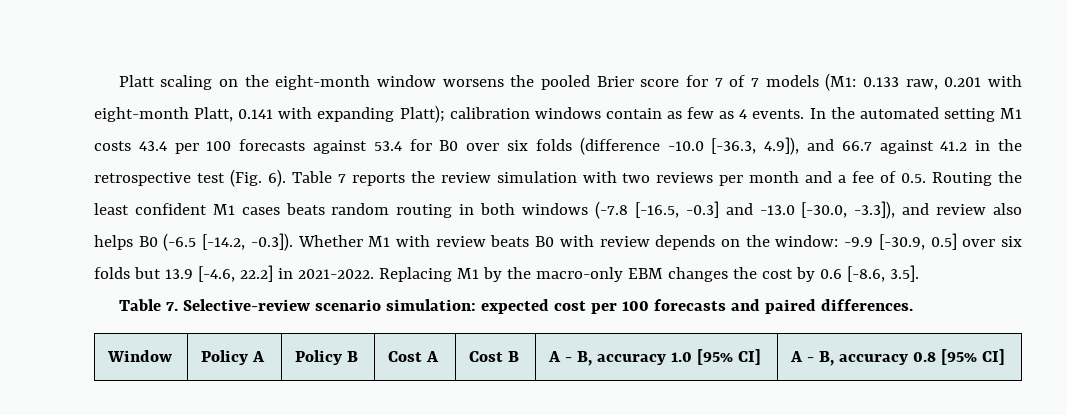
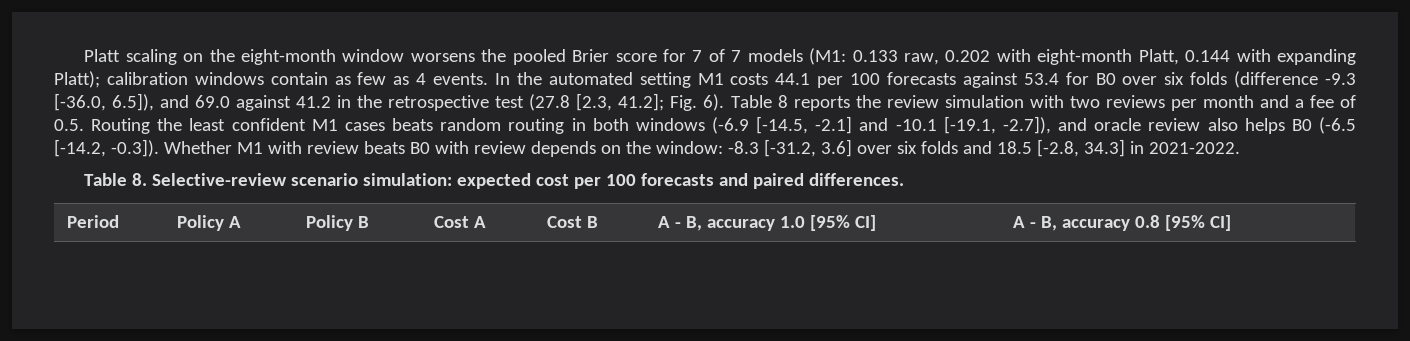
- Platt scaling on the eight-month window worsens the pooled Brier score for 7 of 7 models (M1: 0.133 raw, 0.201 with eight-month Platt, 0.141 with expanding Platt); calibration windows contain as few as 4 events.
+ Platt scaling on the eight-month window worsens the pooled Brier score for 7 of 7 models (M1: 0.133 raw, 0.202 with eight-month Platt, 0.144 with expanding Platt); calibration windows contain as few as 4 events.
- In the automated setting M1 costs 43.4 per 100 forecasts against 53.4 for B0 over six folds (difference -10.0 [-36.3, 4.9]), and 66.7 against 41.2 in the retrospective test (Fig. 6).
+ In the automated setting M1 costs 44.1 per 100 forecasts against 53.4 for B0 over six folds (difference -9.3 [-36.0, 6.5]), and 69.0 against 41.2 in the retrospective test (27.8 [2.3, 41.2]; Fig. 6).
- Table 7 reports the review simulation with two reviews per month and a fee of 0.5. Routing the least confident M1 cases beats random routing in both windows (-7.8 [-16.5, -0.3] and -13.0 [-30.0, -3.3]), and review also helps B0 (-6.5 [-14.2, -0.3]). Whether M1 with review beats B0 with review depends on the window: -9.9 [-30.9, 0.5] over six folds but 13.9 [-4.6, 22.2] in 2021-2022. Replacing M1 by the macro-only EBM changes the cost by 0.6 [-8.6, 3.5].
- Table 7. Selective-review scenario simulation: expected cost per 100 forecasts and paired differences.
+ Table 8 reports the review simulation with two reviews per month and a fee of 0.5. Routing the least confident M1 cases beats random routing in both windows (-6.9 [-14.5, -2.1] and -10.1 [-19.1, -2.7]), and oracle review also helps B0 (-6.5 [-14.2, -0.3]). Whether M1 with review beats B0 with review depends on the window: -8.3 [-31.2, 3.6] over six folds and 18.5 [-2.8, 34.3] in 2021-2022.
+ Table 8. Selective-review scenario simulation: expected cost per 100 forecasts and paired differences.
- Window | Policy A | Policy B | Cost A | Cost B | A - B, accuracy 1.0 [95% CI] | A - B, accuracy 0.8 [95% CI]
+ Period | Policy A | Policy B | Cost A | Cost B | A - B, accuracy 1.0 [95% CI] | A - B, accuracy 0.8 [95% CI]

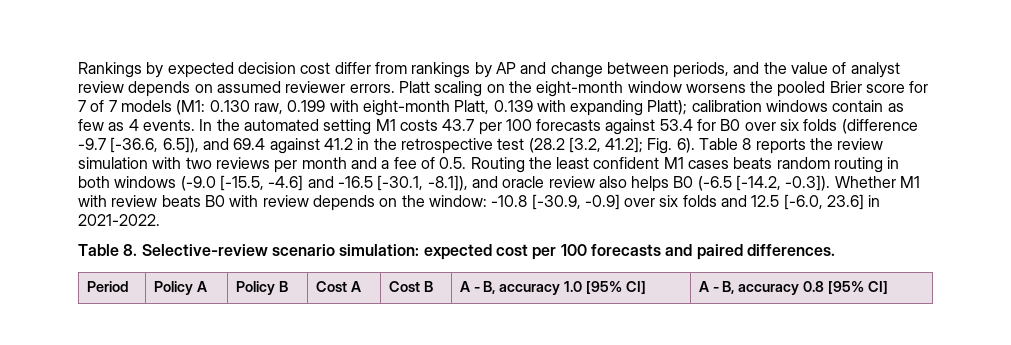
+ Rankings by expected decision cost differ from rankings by AP and change between periods, and the value of analyst review depends on assumed reviewer errors.
- Platt scaling on the eight-month window worsens the pooled Brier score for 7 of 7 models (M1: 0.133 raw, 0.202 with eight-month Platt, 0.144 with expanding Platt); calibration windows contain as few as 4 events.
+ Platt scaling on the eight-month window worsens the pooled Brier score for 7 of 7 models (M1: 0.130 raw, 0.199 with eight-month Platt, 0.139 with expanding Platt); calibration windows contain as few as 4 events.
- In the automated setting M1 costs 44.1 per 100 forecasts against 53.4 for B0 over six folds (difference -9.3 [-36.0, 6.5]), and 69.0 against 41.2 in the retrospective test (27.8 [2.3, 41.2]; Fig. 6).
+ In the automated setting M1 costs 43.7 per 100 forecasts against 53.4 for B0 over six folds (difference -9.7 [-36.6, 6.5]), and 69.4 against 41.2 in the retrospective test (28.2 [3.2, 41.2]; Fig. 6).
- Table 8 reports the review simulation with two reviews per month and a fee of 0.5. Routing the least confident M1 cases beats random routing in both windows (-6.9 [-14.5, -2.1] and -10.1 [-19.1, -2.7]), and oracle review also helps B0 (-6.5 [-14.2, -0.3]). Whether M1 with review beats B0 with review depends on the window: -8.3 [-31.2, 3.6] over six folds and 18.5 [-2.8, 34.3] in 2021-2022.
+ Table 8 reports the review simulation with two reviews per month and a fee of 0.5. Routing the least confident M1 cases beats random routing in both windows (-9.0 [-15.5, -4.6] and -16.5 [-30.1, -8.1]), and oracle review also helps B0 (-6.5 [-14.2, -0.3]). Whether M1 with review beats B0 with review depends on the window: -10.8 [-30.9, -0.9] over six folds and 12.5 [-6.0, 23.6] in 2021-2022.

